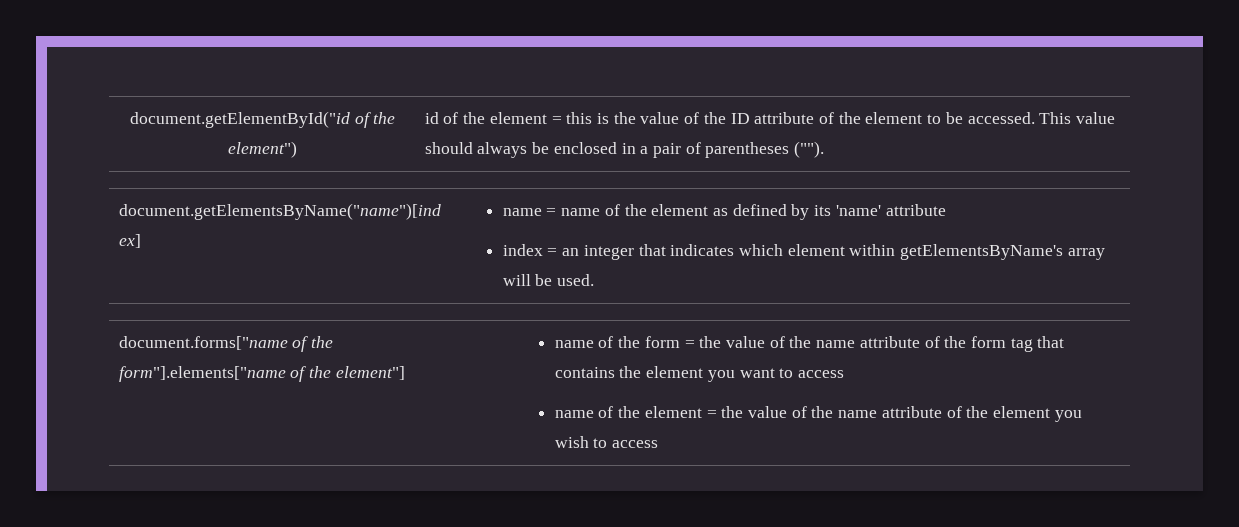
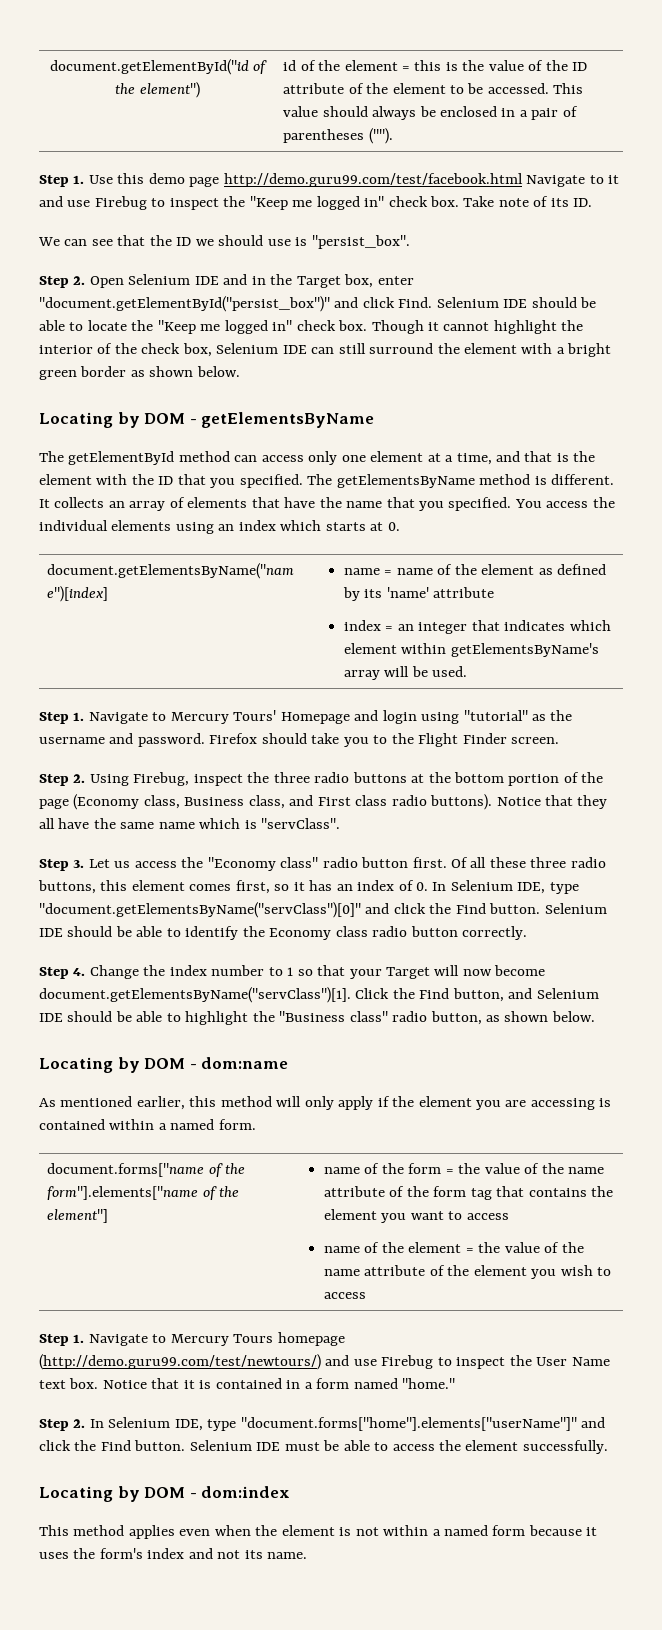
+ Step 1. Use this demo page http://demo.guru99.com/test/facebook.html Navigate to it and use Firebug to inspect the "Keep me logged in" check box. Take note of its ID.
+ We can see that the ID we should use is "persist_box".
+ Step 2. Open Selenium IDE and in the Target box, enter "document.getElementById("persist_box")" and click Find. Selenium IDE should be able to locate the "Keep me logged in" check box. Though it cannot highlight the interior of the check box, Selenium IDE can still surround the element with a bright green border as shown below.
+ Locating by DOM - getElementsByName
+ The getElementById method can access only one element at a time, and that is the element with the ID that you specified. The getElementsByName method is different. It collects an array of elements that have the name that you specified. You access the individual elements using an index which starts at 0.
+ Step 1. Navigate to Mercury Tours' Homepage and login using "tutorial" as the username and password. Firefox should take you to the Flight Finder screen.
+ Step 2. Using Firebug, inspect the three radio buttons at the bottom portion of the page (Economy class, Business class, and First class radio buttons). Notice that they all have the same name which is "servClass".
+ Step 3. Let us access the "Economy class" radio button first. Of all these three radio buttons, this element comes first, so it has an index of 0. In Selenium IDE, type "document.getElementsByName("servClass")[0]" and click the Find button. Selenium IDE should be able to identify the Economy class radio button correctly.
+ Step 4. Change the index number to 1 so that your Target will now become document.getElementsByName("servClass")[1]. Click the Find button, and Selenium IDE should be able to highlight the "Business class" radio button, as shown below.
+ Locating by DOM - dom:name
+ As mentioned earlier, this method will only apply if the element you are accessing is contained within a named form.
+ Step 1. Navigate to Mercury Tours homepage (http://demo.guru99.com/test/newtours/) and use Firebug to inspect the User Name text box. Notice that it is contained in a form named "home."
+ Step 2. In Selenium IDE, type "document.forms["home"].elements["userName"]" and click the Find button. Selenium IDE must be able to access the element successfully.
+ Locating by DOM - dom:index
+ This method applies even when the element is not within a named form because it uses the form's index and not its name.

